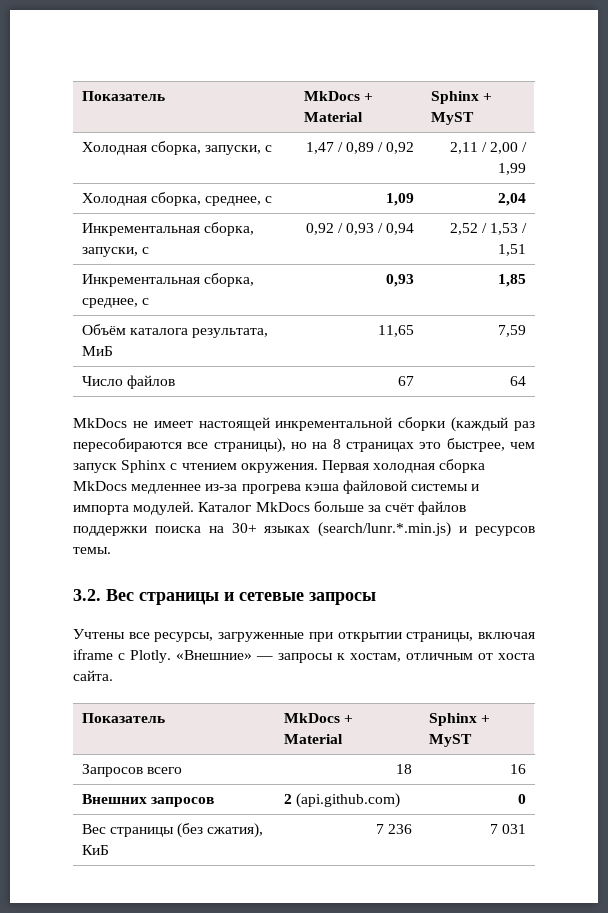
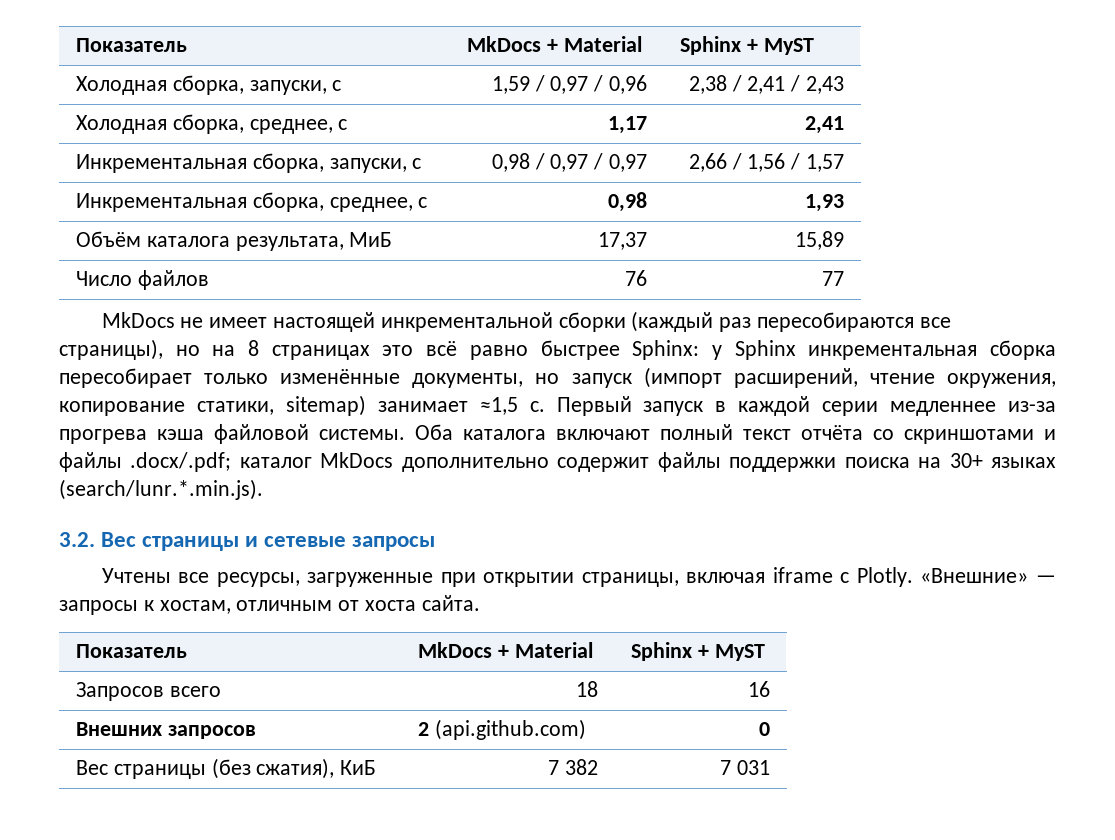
- Холодная сборка, запуски, с | 1,47 / 0,89 / 0,92 | 2,11 / 2,00 / 1,99
+ Холодная сборка, запуски, с | 1,59 / 0,97 / 0,96 | 2,38 / 2,41 / 2,43
- Холодная сборка, среднее, с | 1,09 | 2,04
+ Холодная сборка, среднее, с | 1,17 | 2,41
- Инкрементальная сборка, запуски, с | 0,92 / 0,93 / 0,94 | 2,52 / 1,53 / 1,51
+ Инкрементальная сборка, запуски, с | 0,98 / 0,97 / 0,97 | 2,66 / 1,56 / 1,57
- Инкрементальная сборка, среднее, с | 0,93 | 1,85
+ Инкрементальная сборка, среднее, с | 0,98 | 1,93
- Объём каталога результата, МиБ | 11,65 | 7,59
+ Объём каталога результата, МиБ | 17,37 | 15,89
- Число файлов | 67 | 64
+ Число файлов | 76 | 77
- MkDocs не имеет настоящей инкрементальной сборки (каждый раз пересобираются все страницы), но на 8 страницах это быстрее, чем запуск Sphinx с чтением окружения. Первая холодная сборка MkDocs медленнее из-за прогрева кэша файловой системы и импорта модулей. Каталог MkDocs больше за счёт файлов поддержки поиска на 30+ языках (search/lunr.*.min.js) и ресурсов темы.
+ MkDocs не имеет настоящей инкрементальной сборки (каждый раз пересобираются все страницы), но на 8 страницах это всё равно быстрее Sphinx: у Sphinx инкрементальная сборка пересобирает только изменённые документы, но запуск (импорт расширений, чтение окружения, копирование статики, sitemap) занимает ≈1,5 с. Первый запуск в каждой серии медленнее из-за прогрева кэша файловой системы. Оба каталога включают полный текст отчёта со скриншотами и файлы .docx/.pdf; каталог MkDocs дополнительно содержит файлы поддержки поиска на 30+ языках (search/lunr.*.min.js).
- Вес страницы (без сжатия), КиБ | 7 236 | 7 031
+ Вес страницы (без сжатия), КиБ | 7 382 | 7 031

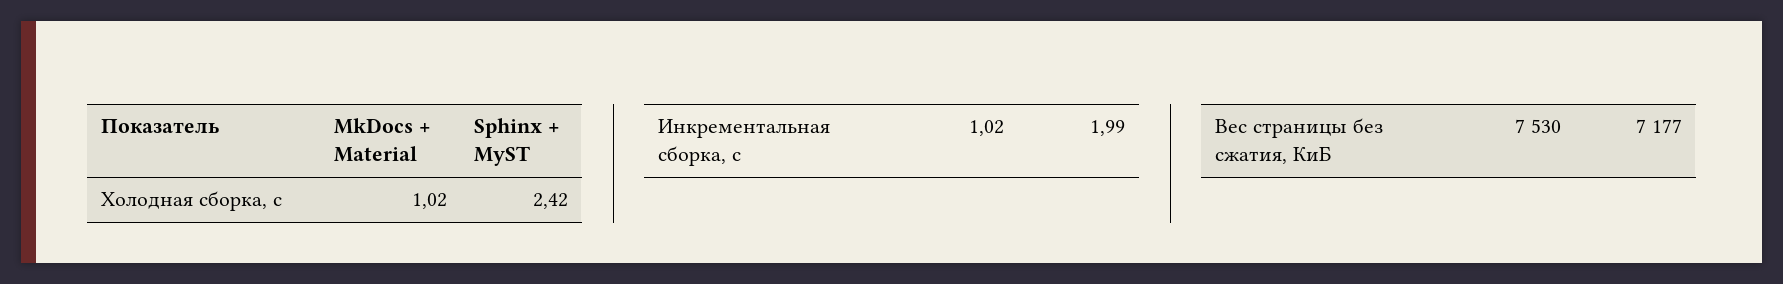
- Холодная сборка, запуски, с | 1,59 / 0,97 / 0,96 | 2,38 / 2,41 / 2,43
- Холодная сборка, среднее, с | 1,17 | 2,41
- Инкрементальная сборка, запуски, с | 0,98 / 0,97 / 0,97 | 2,66 / 1,56 / 1,57
- Инкрементальная сборка, среднее, с | 0,98 | 1,93
- Объём каталога результата, МиБ | 17,37 | 15,89
- Число файлов | 76 | 77
- MkDocs не имеет настоящей инкрементальной сборки (каждый раз пересобираются все страницы), но на 8 страницах это всё равно быстрее Sphinx: у Sphinx инкрементальная сборка пересобирает только изменённые документы, но запуск (импорт расширений, чтение окружения, копирование статики, sitemap) занимает ≈1,5 с. Первый запуск в каждой серии медленнее из-за прогрева кэша файловой системы. Оба каталога включают полный текст отчёта со скриншотами и файлы .docx/.pdf; каталог MkDocs дополнительно содержит файлы поддержки поиска на 30+ языках (search/lunr.*.min.js).
- 3.2. Вес страницы и сетевые запросы
- Учтены все ресурсы, загруженные при открытии страницы, включая iframe с Plotly. «Внешние» — запросы к хостам, отличным от хоста сайта.
- Показатель | MkDocs + Material | Sphinx + MyST
- Запросов всего | 18 | 16
- Внешних запросов | 2 (api.github.com) | 0
- Вес страницы (без сжатия), КиБ | 7 382 | 7 031
+ Холодная сборка, с | 1,02 | 2,42
+ Инкрементальная сборка, с | 1,02 | 1,99
+ Вес страницы без сжатия, КиБ | 7 530 | 7 177

